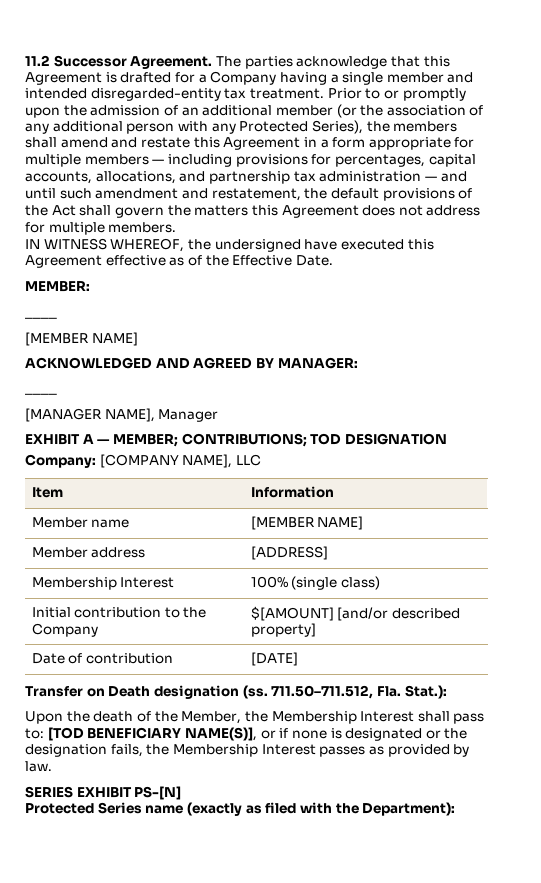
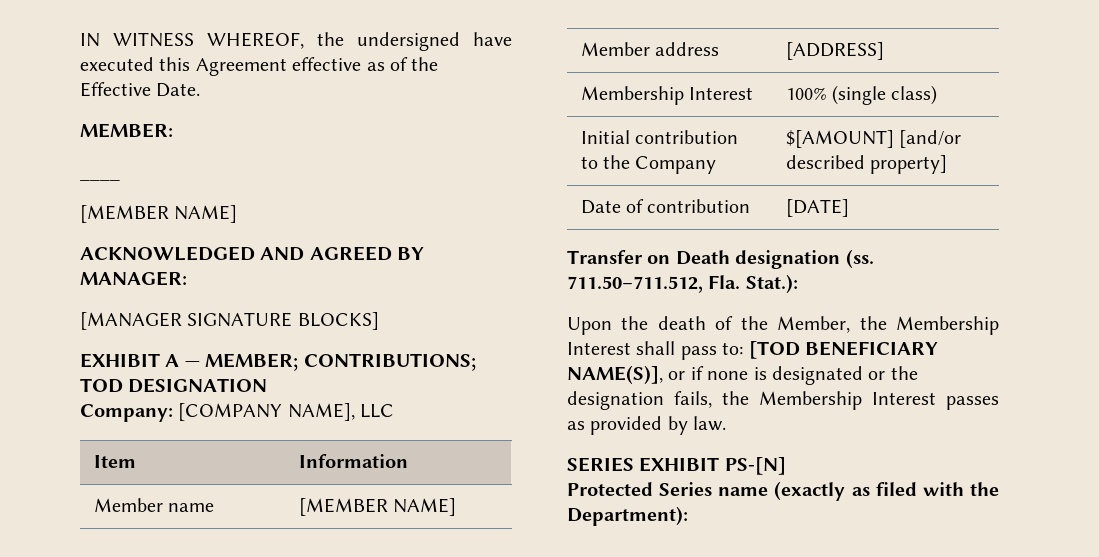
- 11.2 Successor Agreement. The parties acknowledge that this Agreement is drafted for a Company having a single member and intended disregarded-entity tax treatment. Prior to or promptly upon the admission of an additional member (or the association of any additional person with any Protected Series), the members shall amend and restate this Agreement in a form appropriate for multiple members — including provisions for percentages, capital accounts, allocations, and partnership tax administration — and until such amendment and restatement, the default provisions of the Act shall govern the matters this Agreement does not address for multiple members.
  ACKNOWLEDGED AND AGREED BY MANAGER:
- ____
- [MANAGER NAME], Manager
+ [MANAGER SIGNATURE BLOCKS]

